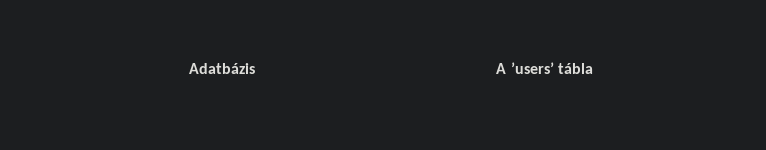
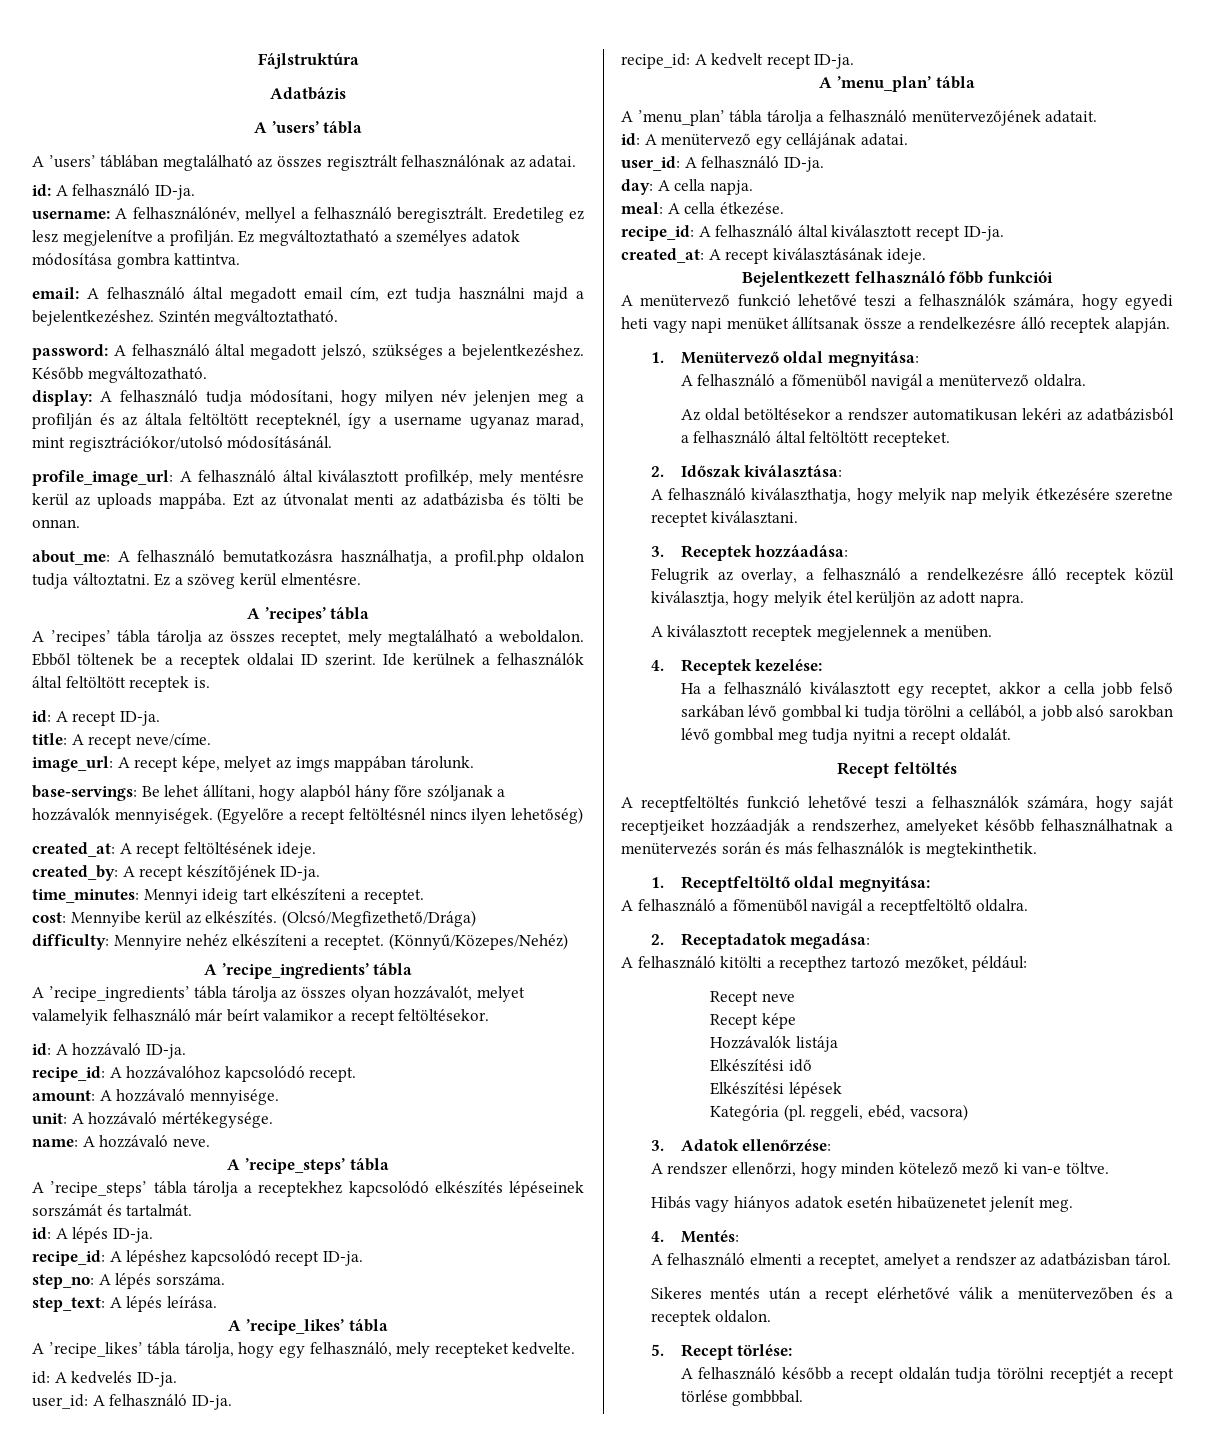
+ Fájlstruktúra
+ A ’users’ táblában megtalálható az összes regisztrált felhasználónak az adatai.
+ id: A felhasználó ID-ja.
+ username: A felhasználónév, mellyel a felhasználó beregisztrált. Eredetileg ez lesz megjelenítve a profilján. Ez megváltoztatható a személyes adatok módosítása gombra kattintva.
+ email: A felhasználó által megadott email cím, ezt tudja használni majd a bejelentkezéshez. Szintén megváltoztatható.
+ password: A felhasználó által megadott jelszó, szükséges a bejelentkezéshez. Később megváltozatható.
+ display: A felhasználó tudja módosítani, hogy milyen név jelenjen meg a profilján és az általa feltöltött recepteknél, így a username ugyanaz marad, mint regisztrációkor/utolsó módosításánál.
+ profile_image_url: A felhasználó által kiválasztott profilkép, mely mentésre kerül az uploads mappába. Ezt az útvonalat menti az adatbázisba és tölti be onnan.
+ about_me: A felhasználó bemutatkozásra használhatja, a profil.php oldalon tudja változtatni. Ez a szöveg kerül elmentésre.
+ A ’recipes’ tábla
+ A ’recipes’ tábla tárolja az összes receptet, mely megtalálható a weboldalon. Ebből töltenek be a receptek oldalai ID szerint. Ide kerülnek a felhasználók által feltöltött receptek is.
+ id: A recept ID-ja.
+ title: A recept neve/címe.
+ image_url: A recept képe, melyet az imgs mappában tárolunk.
+ base-servings: Be lehet állítani, hogy alapból hány főre szóljanak a hozzávalók mennyiségek. (Egyelőre a recept feltöltésnél nincs ilyen lehetőség)
+ created_at: A recept feltöltésének ideje.
+ created_by: A recept készítőjének ID-ja.
+ time_minutes: Mennyi ideig tart elkészíteni a receptet.
+ cost: Mennyibe kerül az elkészítés. (Olcsó/Megfizethető/Drága)
+ difficulty: Mennyire nehéz elkészíteni a receptet. (Könnyű/Közepes/Nehéz)
+ A ’recipe_ingredients’ tábla
+ A ’recipe_ingredients’ tábla tárolja az összes olyan hozzávalót, melyet valamelyik felhasználó már beírt valamikor a recept feltöltésekor.
+ id: A hozzávaló ID-ja.
+ recipe_id: A hozzávalóhoz kapcsolódó recept.
+ amount: A hozzávaló mennyisége.
+ unit: A hozzávaló mértékegysége.
+ name: A hozzávaló neve.
+ A ’recipe_steps’ tábla
+ A ’recipe_steps’ tábla tárolja a receptekhez kapcsolódó elkészítés lépéseinek sorszámát és tartalmát.
+ id: A lépés ID-ja.
+ recipe_id: A lépéshez kapcsolódó recept ID-ja.
+ step_no: A lépés sorszáma.
+ step_text: A lépés leírása.
+ A ’recipe_likes’ tábla
+ A ’recipe_likes’ tábla tárolja, hogy egy felhasználó, mely recepteket kedvelte.
+ id: A kedvelés ID-ja.
+ user_id: A felhasználó ID-ja.
+ recipe_id: A kedvelt recept ID-ja.
+ A ’menu_plan’ tábla
+ A ’menu_plan’ tábla tárolja a felhasználó menütervezőjének adatait.
+ id: A menütervező egy cellájának adatai.
+ user_id: A felhasználó ID-ja.
+ day: A cella napja.
+ meal: A cella étkezése.
+ recipe_id: A felhasználó által kiválasztott recept ID-ja.
+ created_at: A recept kiválasztásának ideje.
+ Bejelentkezett felhasználó főbb funkciói
+ A menütervező funkció lehetővé teszi a felhasználók számára, hogy egyedi heti vagy napi menüket állítsanak össze a rendelkezésre álló receptek alapján.
+ 1. Menütervező oldal megnyitása:
+ A felhasználó a főmenüből navigál a menütervező oldalra.
+ Az oldal betöltésekor a rendszer automatikusan lekéri az adatbázisból a felhasználó által feltöltött recepteket.
+ 2. Időszak kiválasztása:
+ A felhasználó kiválaszthatja, hogy melyik nap melyik étkezésére szeretne receptet kiválasztani.
+ 3. Receptek hozzáadása:
+ Felugrik az overlay, a felhasználó a rendelkezésre álló receptek közül kiválasztja, hogy melyik étel kerüljön az adott napra.
+ A kiválasztott receptek megjelennek a menüben.
+ 4. Receptek kezelése:
+ Ha a felhasználó kiválasztott egy receptet, akkor a cella jobb felső sarkában lévő gombbal ki tudja törölni a cellából, a jobb alsó sarokban lévő gombbal meg tudja nyitni a recept oldalát.
+ Recept feltöltés
+ A receptfeltöltés funkció lehetővé teszi a felhasználók számára, hogy saját receptjeiket hozzáadják a rendszerhez, amelyeket később felhasználhatnak a menütervezés során és más felhasználók is megtekinthetik.
+ 1. Receptfeltöltő oldal megnyitása:
+ A felhasználó a főmenüből navigál a receptfeltöltő oldalra.
+ 2. Receptadatok megadása:
+ A felhasználó kitölti a recepthez tartozó mezőket, például:
+ Recept neve
+ Recept képe
+ Hozzávalók listája
+ Elkészítési idő
+ Elkészítési lépések
+ Kategória (pl. reggeli, ebéd, vacsora)
+ 3. Adatok ellenőrzése:
+ A rendszer ellenőrzi, hogy minden kötelező mező ki van-e töltve.
+ Hibás vagy hiányos adatok esetén hibaüzenetet jelenít meg.
+ 4. Mentés:
+ A felhasználó elmenti a receptet, amelyet a rendszer az adatbázisban tárol.
+ Sikeres mentés után a recept elérhetővé válik a menütervezőben és a receptek oldalon.
+ 5. Recept törlése:
+ A felhasználó később a recept oldalán tudja törölni receptjét a recept törlése gombbbal.

